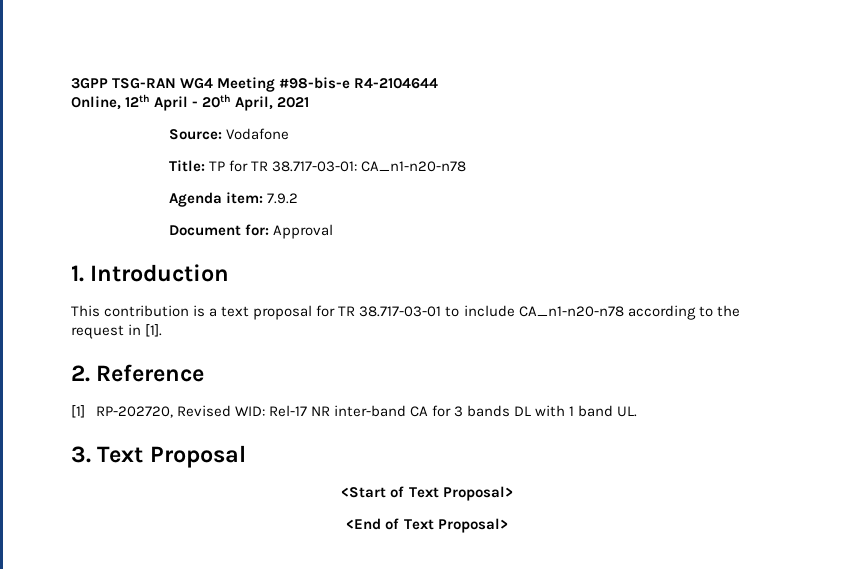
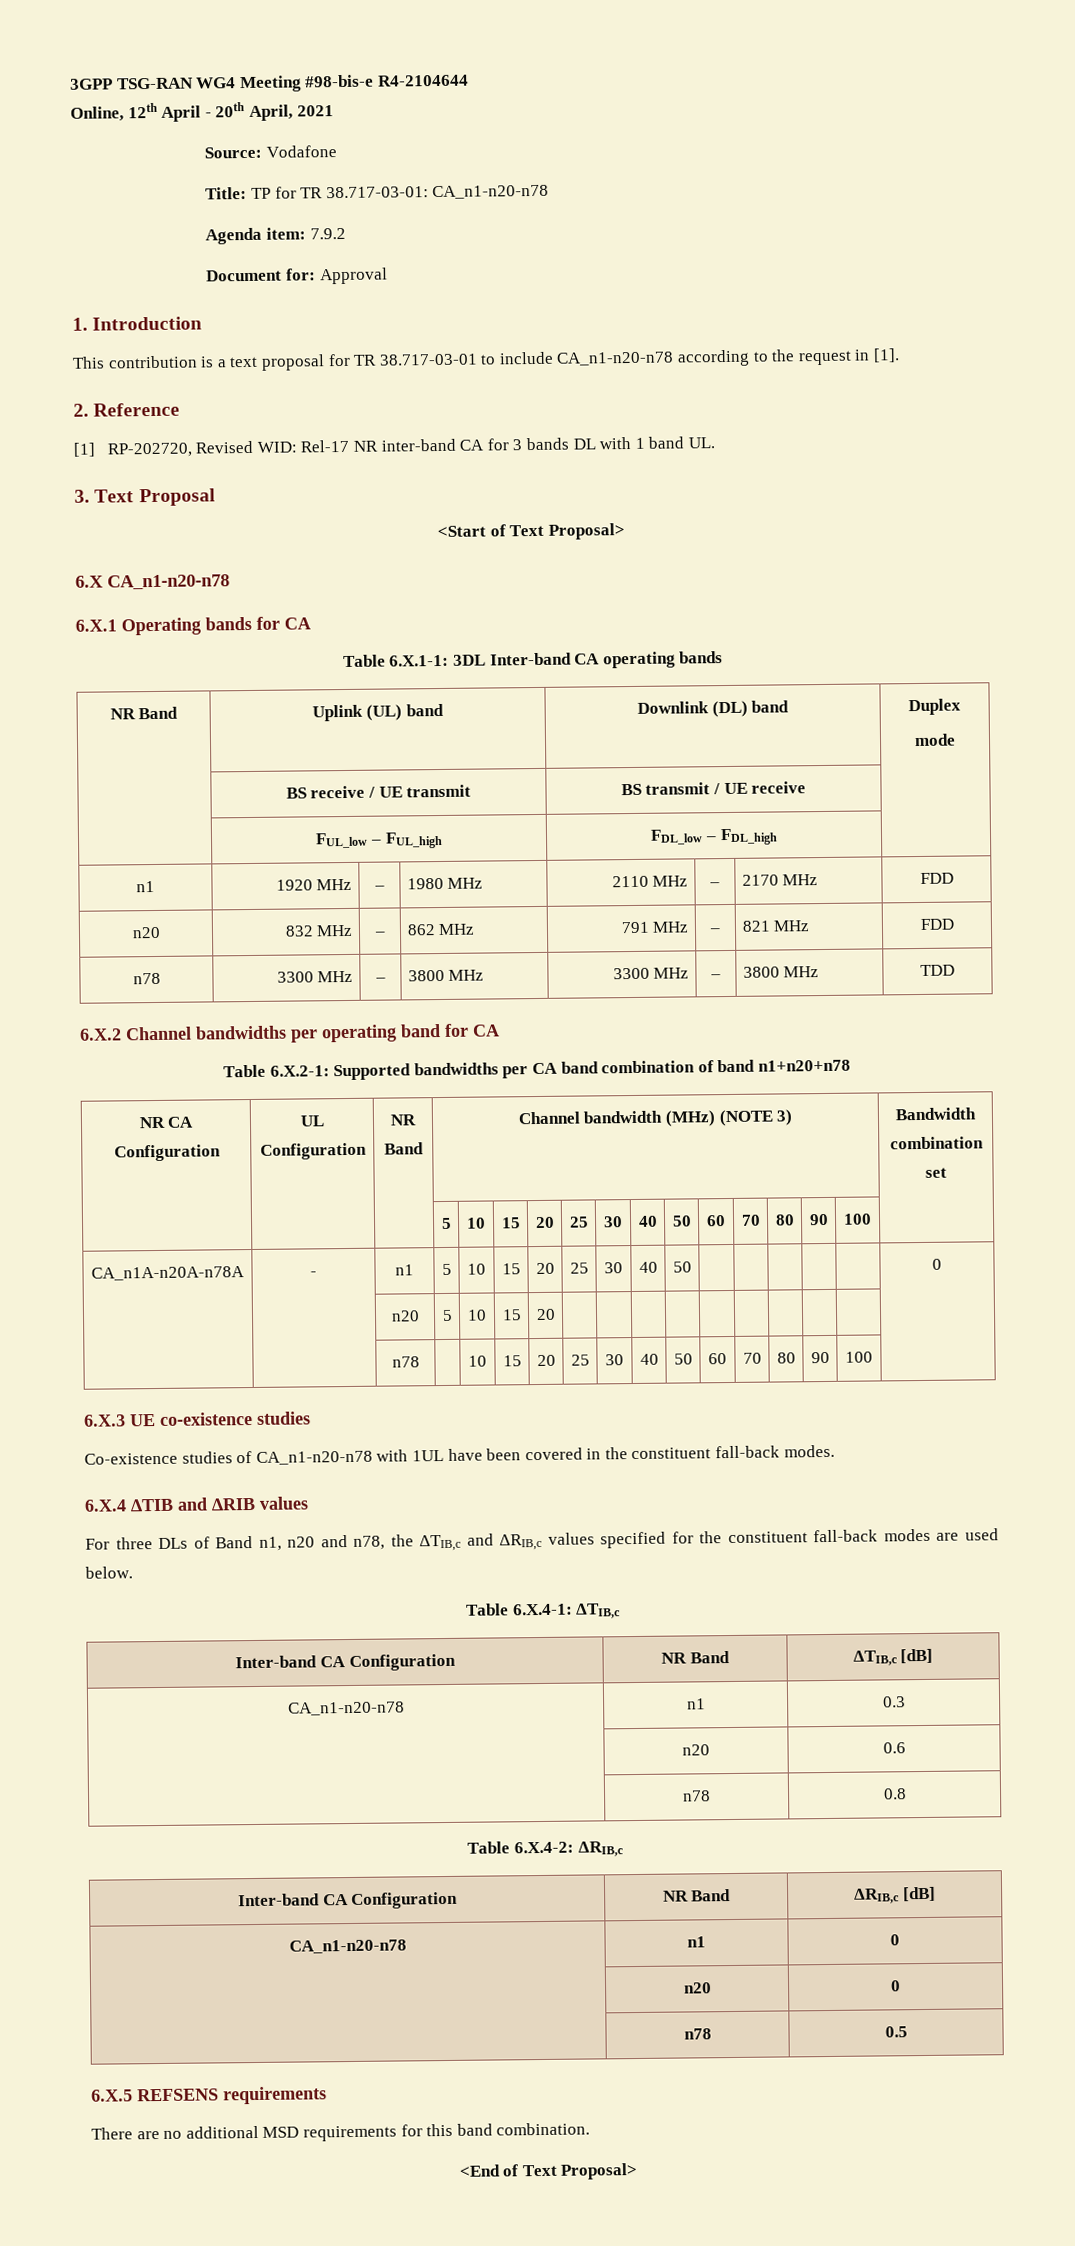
+ 6.X CA_n1-n20-n78
+ 6.X.1 Operating bands for CA
+ Table 6.X.1-1: 3DL Inter-band CA operating bands
+ NR Band | Uplink (UL) band | Downlink (DL) band | Duplex
+ mode
+ | BS receive / UE transmit | BS transmit / UE receive |
+ | FUL_low – FUL_high | FDL_low – FDL_high |
+ n1 | 1920 MHz | – | 1980 MHz | 2110 MHz | – | 2170 MHz | FDD
+ n20 | 832 MHz | – | 862 MHz | 791 MHz | – | 821 MHz | FDD
+ n78 | 3300 MHz | – | 3800 MHz | 3300 MHz | – | 3800 MHz | TDD
+ 6.X.2 Channel bandwidths per operating band for CA
+ Table 6.X.2-1: Supported bandwidths per CA band combination of band n1+n20+n78
+ NR CA Configuration | UL Configuration | NR Band | Channel bandwidth (MHz) (NOTE 3) | Bandwidth combination set
+ | | | 5 | 10 | 15 | 20 | 25 | 30 | 40 | 50 | 60 | 70 | 80 | 90 | 100 |
+ CA_n1A-n20A-n78A | - | n1 | 5 | 10 | 15 | 20 | 25 | 30 | 40 | 50 | | | | | | 0
+ | | n20 | 5 | 10 | 15 | 20 | | | | | | | | | |
+ | | n78 | | 10 | 15 | 20 | 25 | 30 | 40 | 50 | 60 | 70 | 80 | 90 | 100 |
+ 6.X.3 UE co-existence studies
+ Co-existence studies of CA_n1-n20-n78 with 1UL have been covered in the constituent fall-back modes.
+ 6.X.4 ∆TIB and ∆RIB values
+ For three DLs of Band n1, n20 and n78, the ΔTIB,c and ΔRIB,c values specified for the constituent fall-back modes are used below.
+ Table 6.X.4-1: ΔTIB,c
+ Inter-band CA Configuration | NR Band | ΔTIB,c [dB]
+ CA_n1-n20-n78 | n1 | 0.3
+ | n20 | 0.6
+ | n78 | 0.8
+ Table 6.X.4-2: ΔRIB,c
+ Inter-band CA Configuration | NR Band | ΔRIB,c [dB]
+ CA_n1-n20-n78 | n1 | 0
+ | n20 | 0
+ | n78 | 0.5
+ 6.X.5 REFSENS requirements
+ There are no additional MSD requirements for this band combination.

